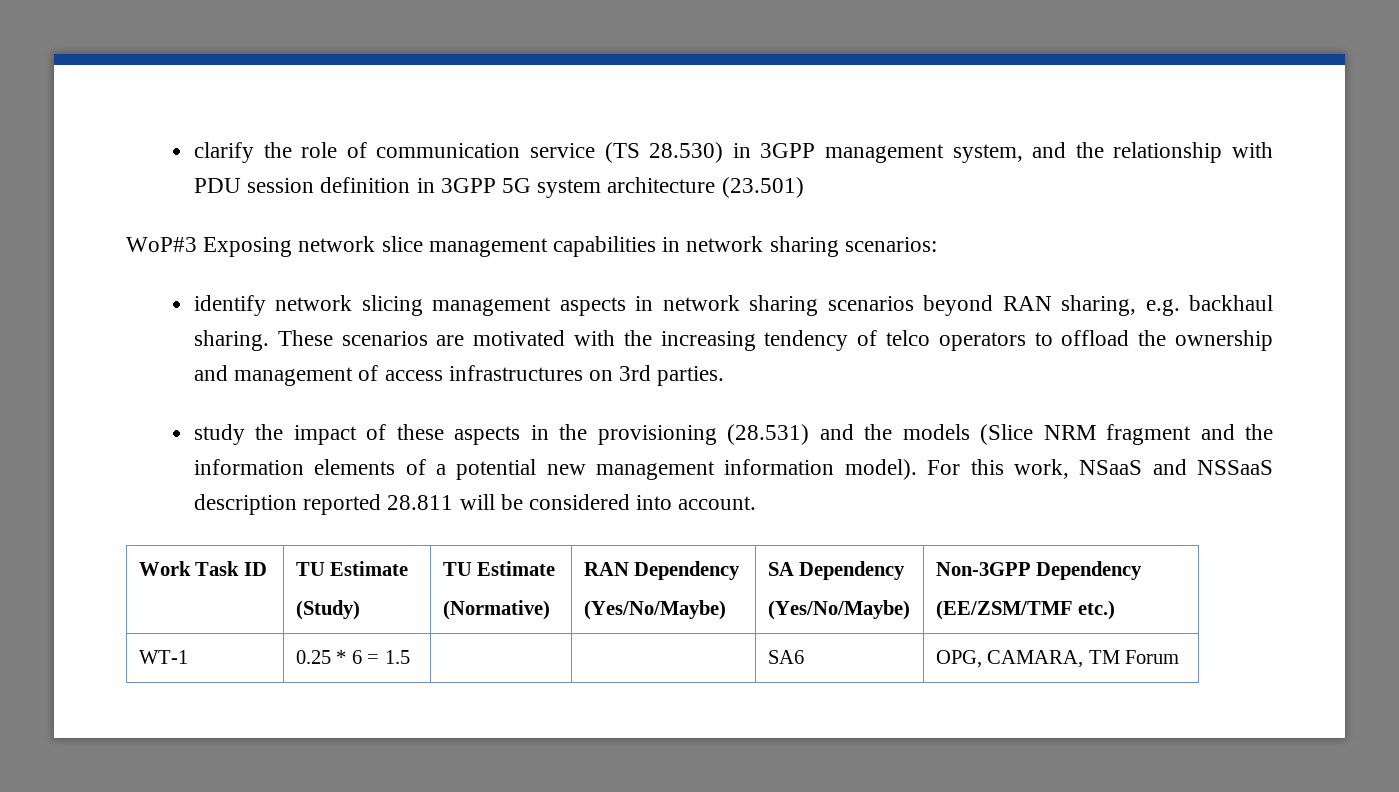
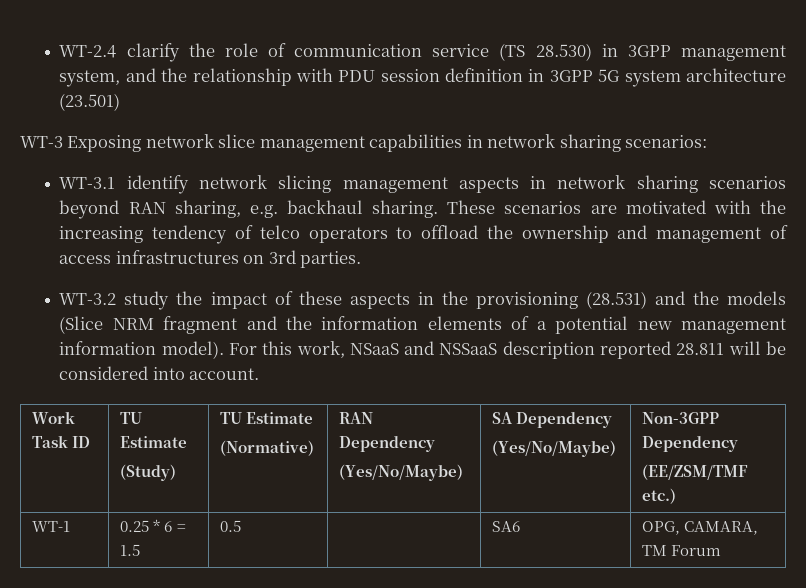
- clarify the role of communication service (TS 28.530) in 3GPP management system, and the relationship with PDU session definition in 3GPP 5G system architecture (23.501)
+ WT-2.4 clarify the role of communication service (TS 28.530) in 3GPP management system, and the relationship with PDU session definition in 3GPP 5G system architecture (23.501)
- WoP#3 Exposing network slice management capabilities in network sharing scenarios:
+ WT-3 Exposing network slice management capabilities in network sharing scenarios:
- identify network slicing management aspects in network sharing scenarios beyond RAN sharing, e.g. backhaul sharing.
+ WT-3.1 identify network slicing management aspects in network sharing scenarios beyond RAN sharing, e.g. backhaul sharing.
- study the impact of these aspects in the provisioning (28.531) and the models (Slice NRM fragment and the information elements of a potential new management information model).
+ WT-3.2 study the impact of these aspects in the provisioning (28.531) and the models (Slice NRM fragment and the information elements of a potential new management information model).
- WT-1 | 0.25 * 6 = 1.5 | | | SA6 | OPG, CAMARA, TM Forum
+ WT-1 | 0.25 * 6 = 1.5 | 0.5 | | SA6 | OPG, CAMARA, TM Forum

